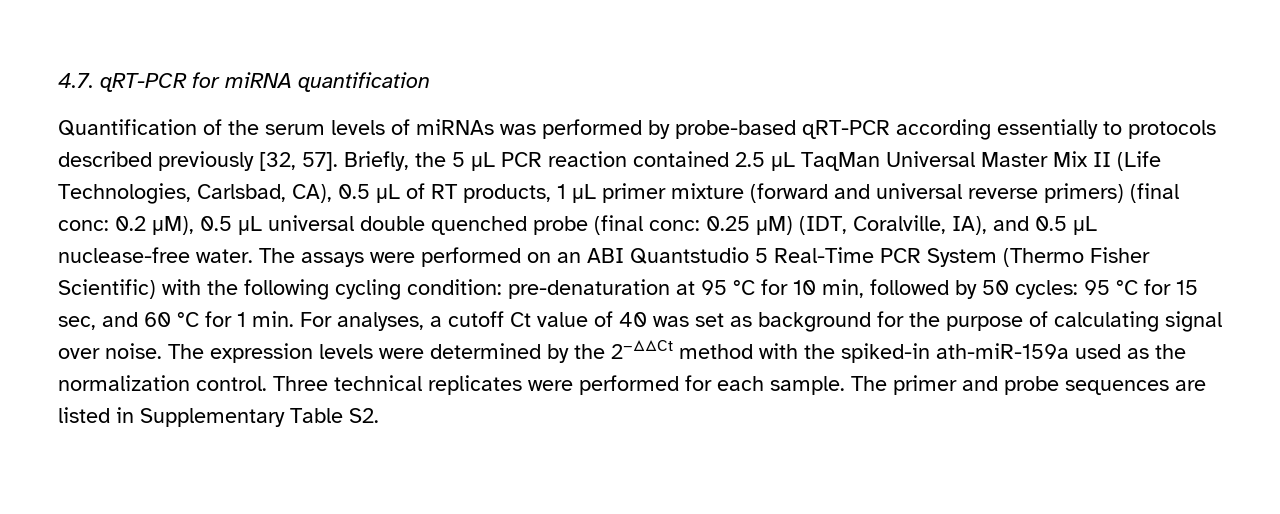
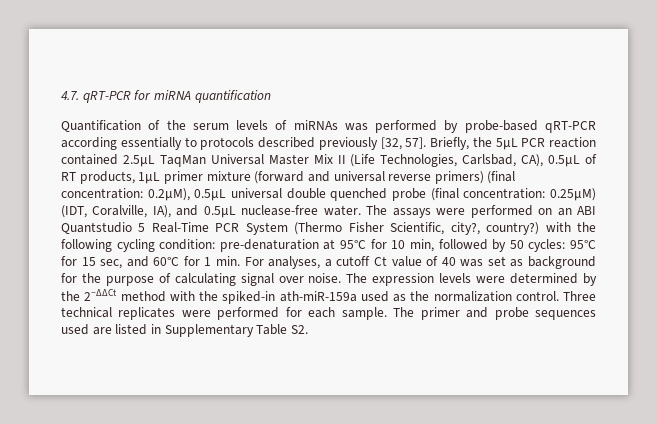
- Briefly, the 5 μL PCR reaction contained 2.5 μL TaqMan Universal Master Mix II (Life Technologies, Carlsbad, CA), 0.5 μL of RT products, 1 μL primer mixture (forward and universal reverse primers) (final conc: 0.2 μM), 0.5 μL universal double quenched probe (final conc: 0.25 μM) (IDT, Coralville, IA), and 0.5 μL nuclease-free water.
+ Briefly, the 5μL PCR reaction contained 2.5μL TaqMan Universal Master Mix II (Life Technologies, Carlsbad, CA), 0.5μL of RT products, 1μL primer mixture (forward and universal reverse primers) (final concentration: 0.2μM), 0.5μL universal double quenched probe (final concentration: 0.25μM) (IDT, Coralville, IA), and 0.5μL nuclease-free water.
- The assays were performed on an ABI Quantstudio 5 Real-Time PCR System (Thermo Fisher Scientific) with the following cycling condition: pre-denaturation at 95 °C for 10 min, followed by 50 cycles: 95 °C for 15 sec, and 60 °C for 1 min. For analyses, a cutoff Ct value of 40 was set as background for the purpose of calculating signal over noise.
+ The assays were performed on an ABI Quantstudio 5 Real-Time PCR System (Thermo Fisher Scientific, city?, country?) with the following cycling condition: pre-denaturation at 95°C for 10 min, followed by 50 cycles: 95°C for 15 sec, and 60°C for 1 min. For analyses, a cutoff Ct value of 40 was set as background for the purpose of calculating signal over noise.
- The primer and probe sequences are listed in Supplementary Table S2.
+ The primer and probe sequences used are listed in Supplementary Table S2.

